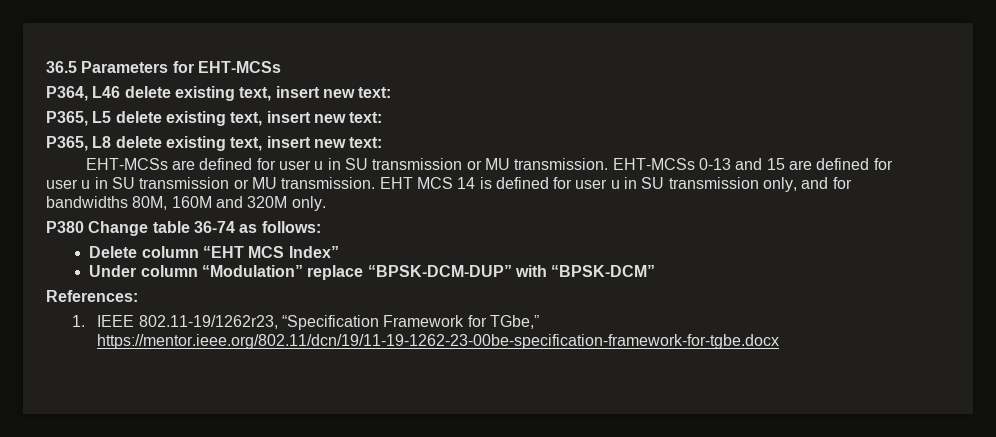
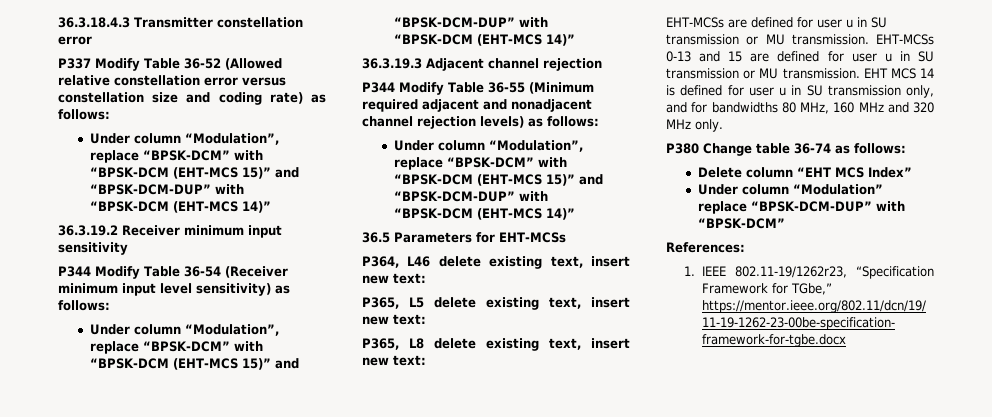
+ 36.3.18.4.3 Transmitter constellation error
+ P337 Modify Table 36-52 (Allowed relative constellation error versus constellation size and coding rate) as follows:
+ Under column “Modulation”, replace “BPSK-DCM” with “BPSK-DCM (EHT-MCS 15)” and “BPSK-DCM-DUP” with “BPSK-DCM (EHT-MCS 14)”
+ 36.3.19.2 Receiver minimum input sensitivity
+ P344 Modify Table 36-54 (Receiver minimum input level sensitivity) as follows:
+ Under column “Modulation”, replace “BPSK-DCM” with “BPSK-DCM (EHT-MCS 15)” and “BPSK-DCM-DUP” with “BPSK-DCM (EHT-MCS 14)”
+ 36.3.19.3 Adjacent channel rejection
+ P344 Modify Table 36-55 (Minimum required adjacent and nonadjacent channel rejection levels) as follows:
+ Under column “Modulation”, replace “BPSK-DCM” with “BPSK-DCM (EHT-MCS 15)” and “BPSK-DCM-DUP” with “BPSK-DCM (EHT-MCS 14)”
- EHT MCS 14 is defined for user u in SU transmission only, and for bandwidths 80M, 160M and 320M only.
+ EHT MCS 14 is defined for user u in SU transmission only, and for bandwidths 80 MHz, 160 MHz and 320 MHz only.

